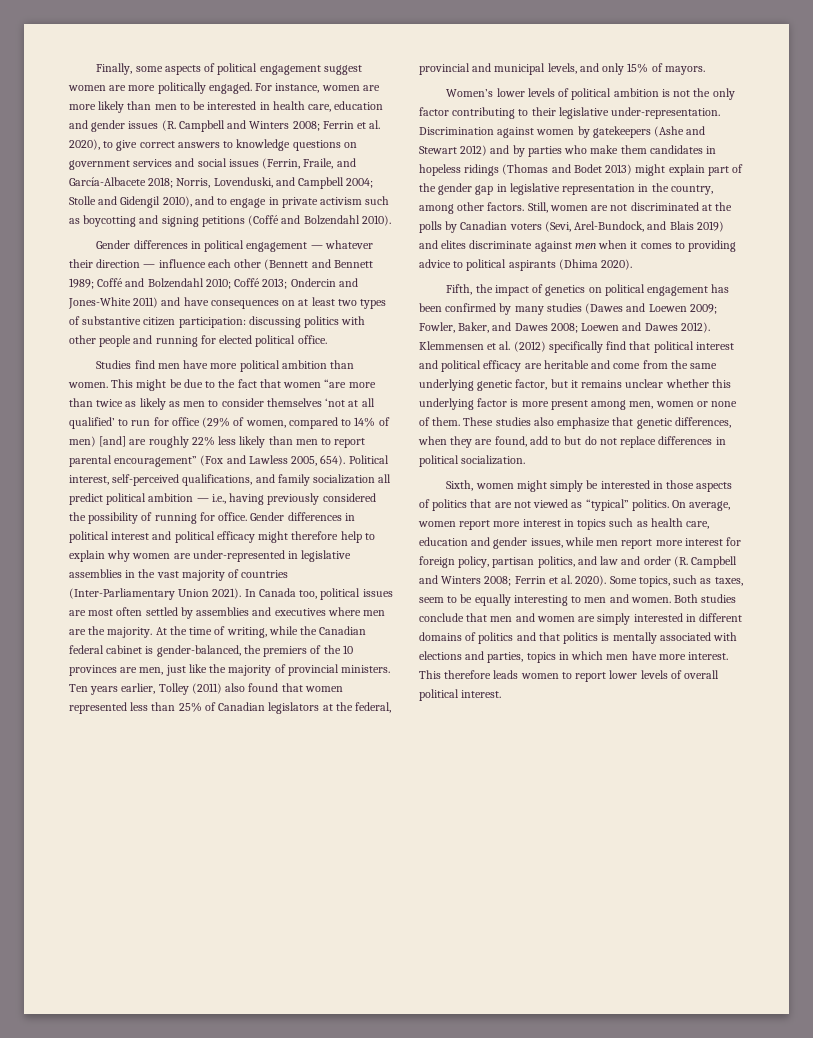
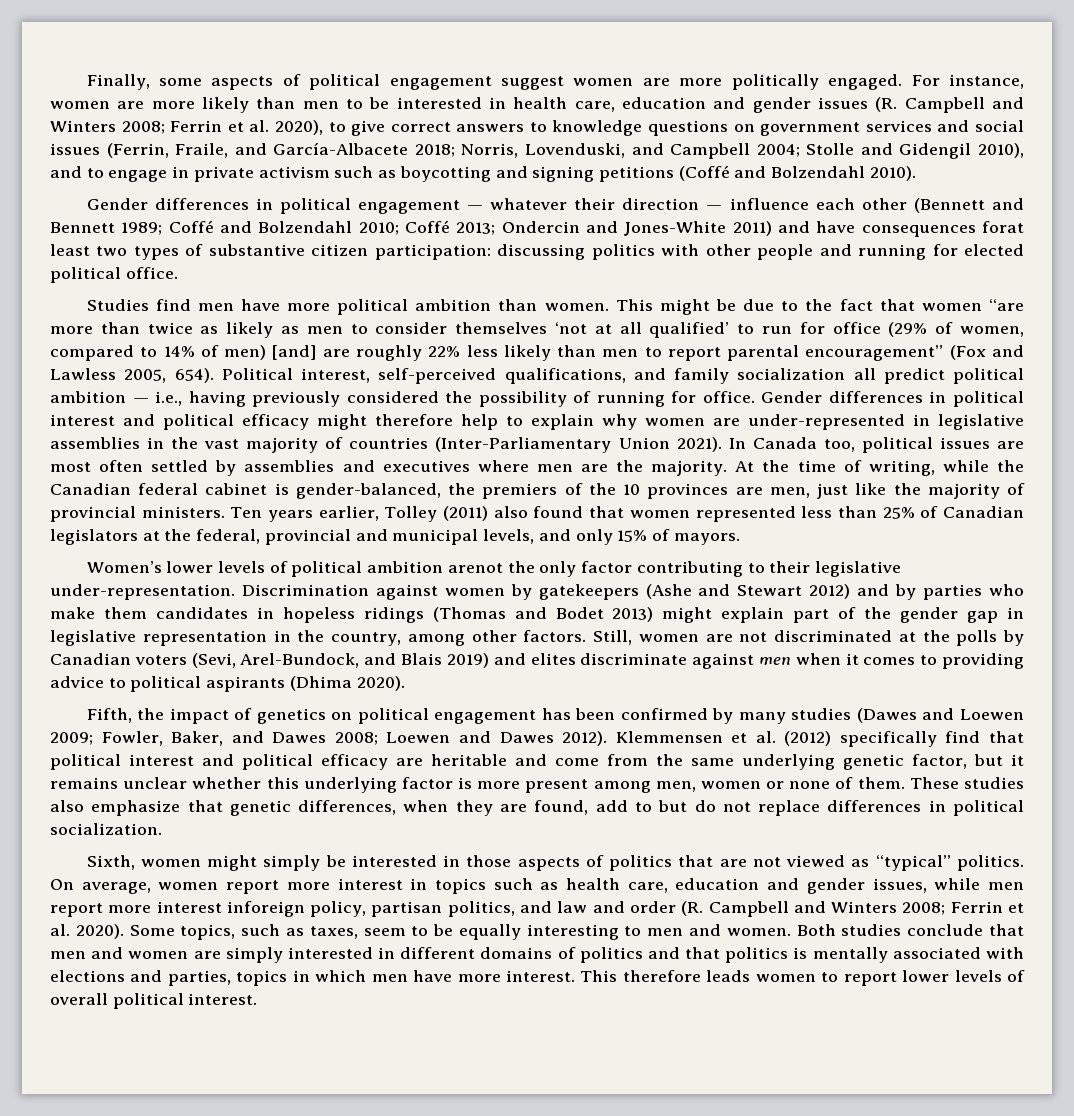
- Gender differences in political engagement — whatever their direction — influence each other (Bennett and Bennett 1989; Coffé and Bolzendahl 2010; Coffé 2013; Ondercin and Jones-White 2011) and have consequences on at least two types of substantive citizen participation: discussing politics with other people and running for elected political office.
+ Gender differences in political engagement — whatever their direction — influence each other (Bennett and Bennett 1989; Coffé and Bolzendahl 2010; Coffé 2013; Ondercin and Jones-White 2011) and have consequences forat least two types of substantive citizen participation: discussing politics with other people and running for elected political office.
- Women’s lower levels of political ambition is not the only factor contributing to their legislative under-representation.
+ Women’s lower levels of political ambition arenot the only factor contributing to their legislative under-representation.
- On average, women report more interest in topics such as health care, education and gender issues, while men report more interest for foreign policy, partisan politics, and law and order (R. Campbell and Winters 2008; Ferrin et al. 2020).
+ On average, women report more interest in topics such as health care, education and gender issues, while men report more interest inforeign policy, partisan politics, and law and order (R. Campbell and Winters 2008; Ferrin et al. 2020).

